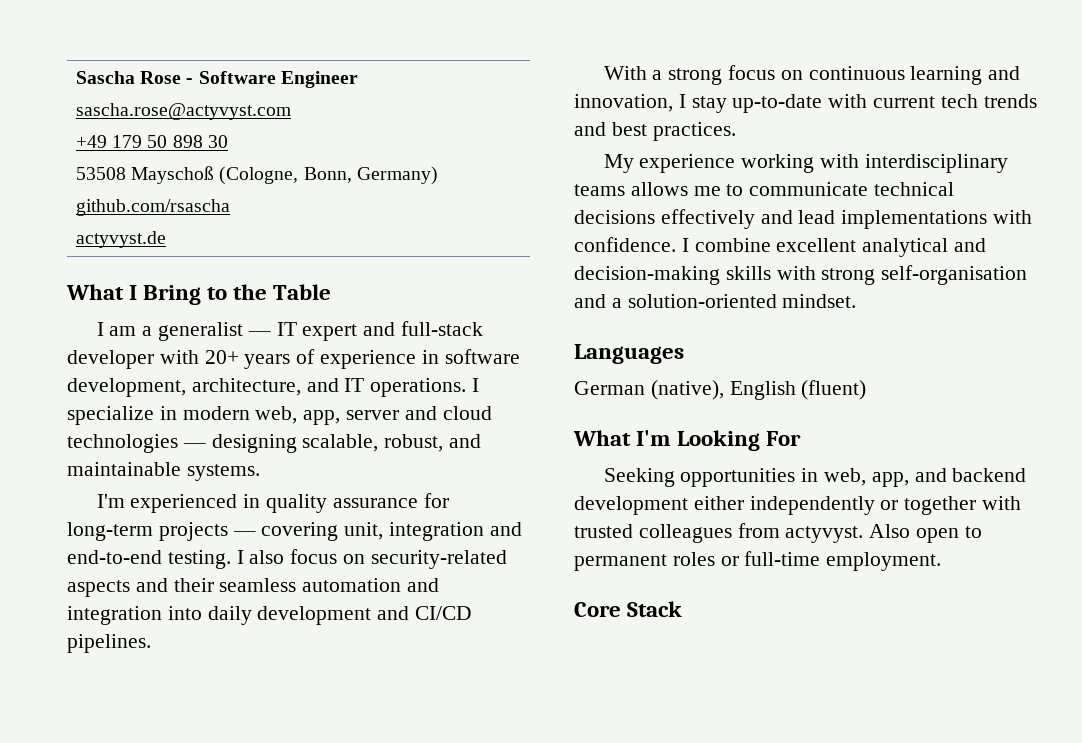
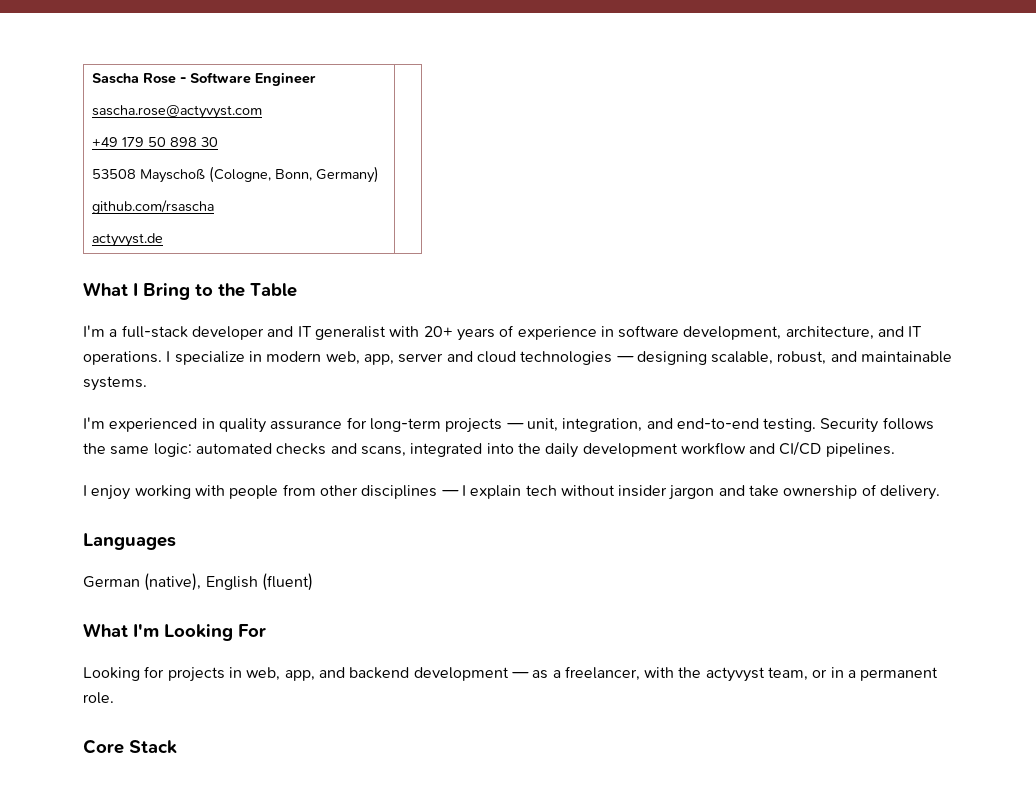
- I am a generalist — IT expert and full-stack developer with 20+ years of experience in software development, architecture, and IT operations.
+ I'm a full-stack developer and IT generalist with 20+ years of experience in software development, architecture, and IT operations.
- I'm experienced in quality assurance for long-term projects — covering unit, integration and end-to-end testing. I also focus on security-related aspects and their seamless automation and integration into daily development and CI/CD pipelines.
+ I'm experienced in quality assurance for long-term projects — unit, integration, and end-to-end testing. Security follows the same logic: automated checks and scans, integrated into the daily development workflow and CI/CD pipelines.
- With a strong focus on continuous learning and innovation, I stay up-to-date with current tech trends and best practices.
- My experience working with interdisciplinary teams allows me to communicate technical decisions effectively and lead implementations with confidence. I combine excellent analytical and decision-making skills with strong self-organisation and a solution-oriented mindset.
+ I enjoy working with people from other disciplines — I explain tech without insider jargon and take ownership of delivery.
- Seeking opportunities in web, app, and backend development either independently or together with trusted colleagues from actyvyst. Also open to permanent roles or full-time employment.
+ Looking for projects in web, app, and backend development — as a freelancer, with the actyvyst team, or in a permanent role.

